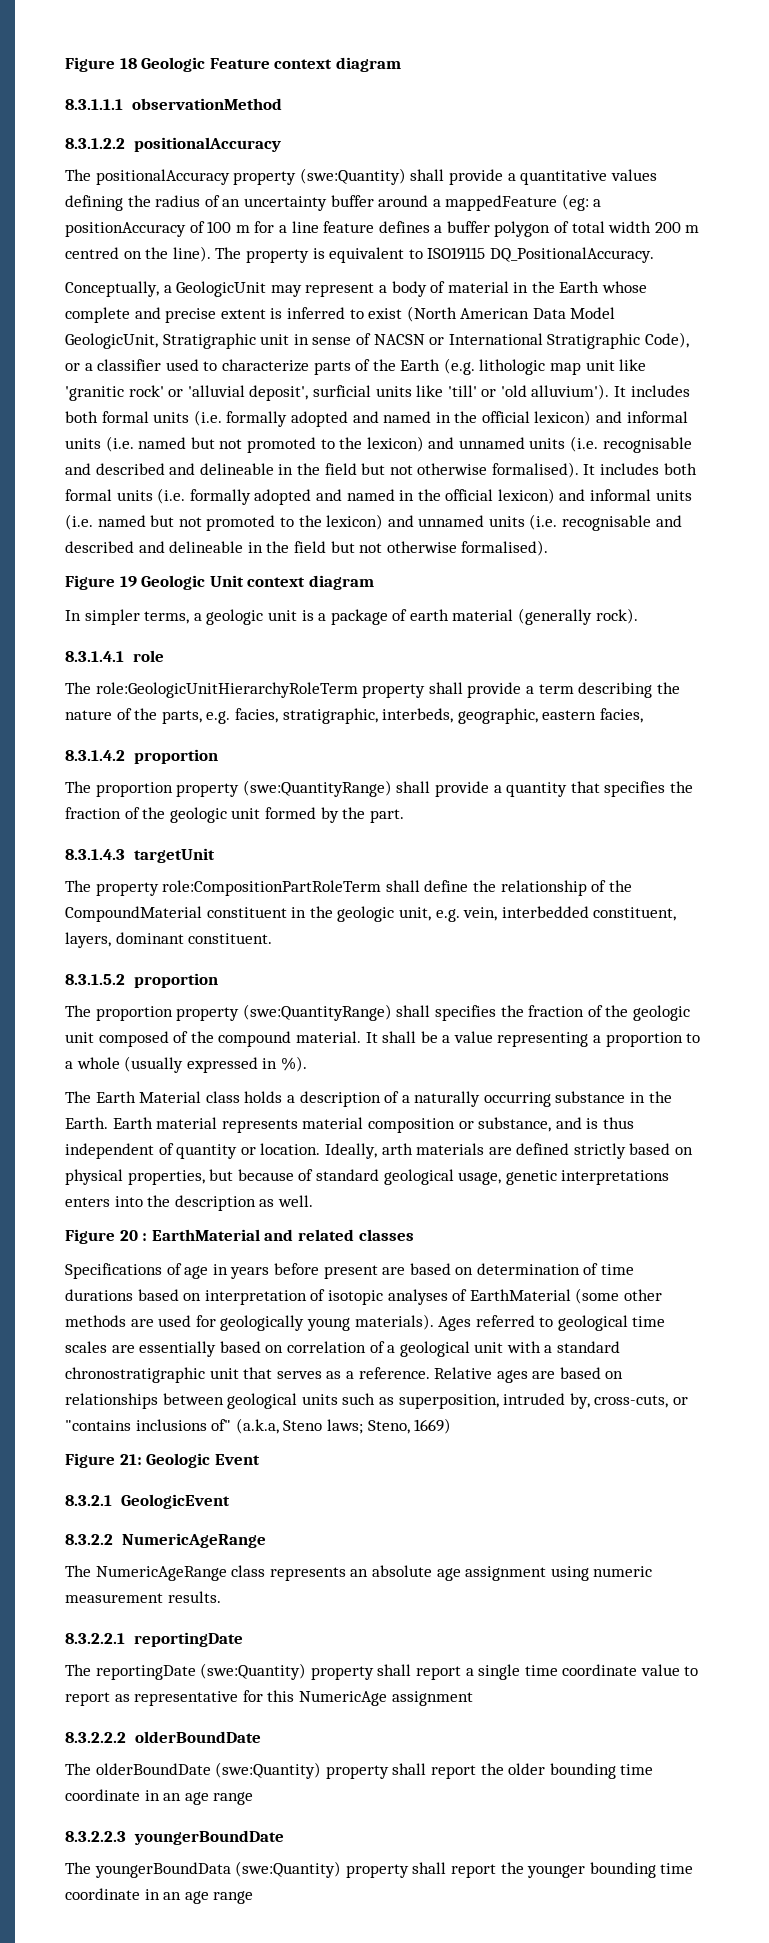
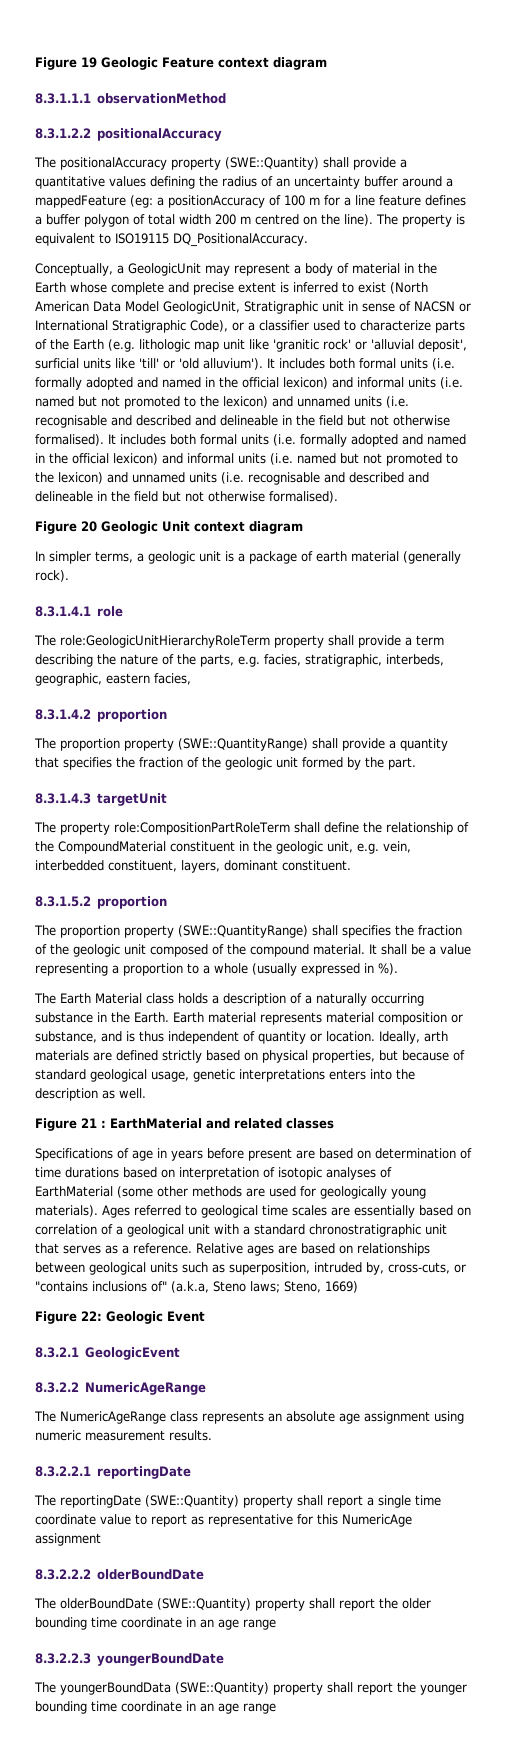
- Figure 18 Geologic Feature context diagram
+ Figure 19 Geologic Feature context diagram
- The positionalAccuracy property (swe:Quantity) shall provide a quantitative values defining the radius of an uncertainty buffer around a mappedFeature (eg: a positionAccuracy of 100 m for a line feature defines a buffer polygon of total width 200 m centred on the line).
+ The positionalAccuracy property (SWE::Quantity) shall provide a quantitative values defining the radius of an uncertainty buffer around a mappedFeature (eg: a positionAccuracy of 100 m for a line feature defines a buffer polygon of total width 200 m centred on the line).
- Figure 19 Geologic Unit context diagram
+ Figure 20 Geologic Unit context diagram
- The proportion property (swe:QuantityRange) shall provide a quantity that specifies the fraction of the geologic unit formed by the part.
+ The proportion property (SWE::QuantityRange) shall provide a quantity that specifies the fraction of the geologic unit formed by the part.
- The proportion property (swe:QuantityRange) shall specifies the fraction of the geologic unit composed of the compound material.
+ The proportion property (SWE::QuantityRange) shall specifies the fraction of the geologic unit composed of the compound material.
- Figure 20 : EarthMaterial and related classes
+ Figure 21 : EarthMaterial and related classes
- Figure 21: Geologic Event
+ Figure 22: Geologic Event
- The reportingDate (swe:Quantity) property shall report a single time coordinate value to report as representative for this NumericAge assignment
+ The reportingDate (SWE::Quantity) property shall report a single time coordinate value to report as representative for this NumericAge assignment
- The olderBoundDate (swe:Quantity) property shall report the older bounding time coordinate in an age range
+ The olderBoundDate (SWE::Quantity) property shall report the older bounding time coordinate in an age range
- The youngerBoundData (swe:Quantity) property shall report the younger bounding time coordinate in an age range
+ The youngerBoundData (SWE::Quantity) property shall report the younger bounding time coordinate in an age range

